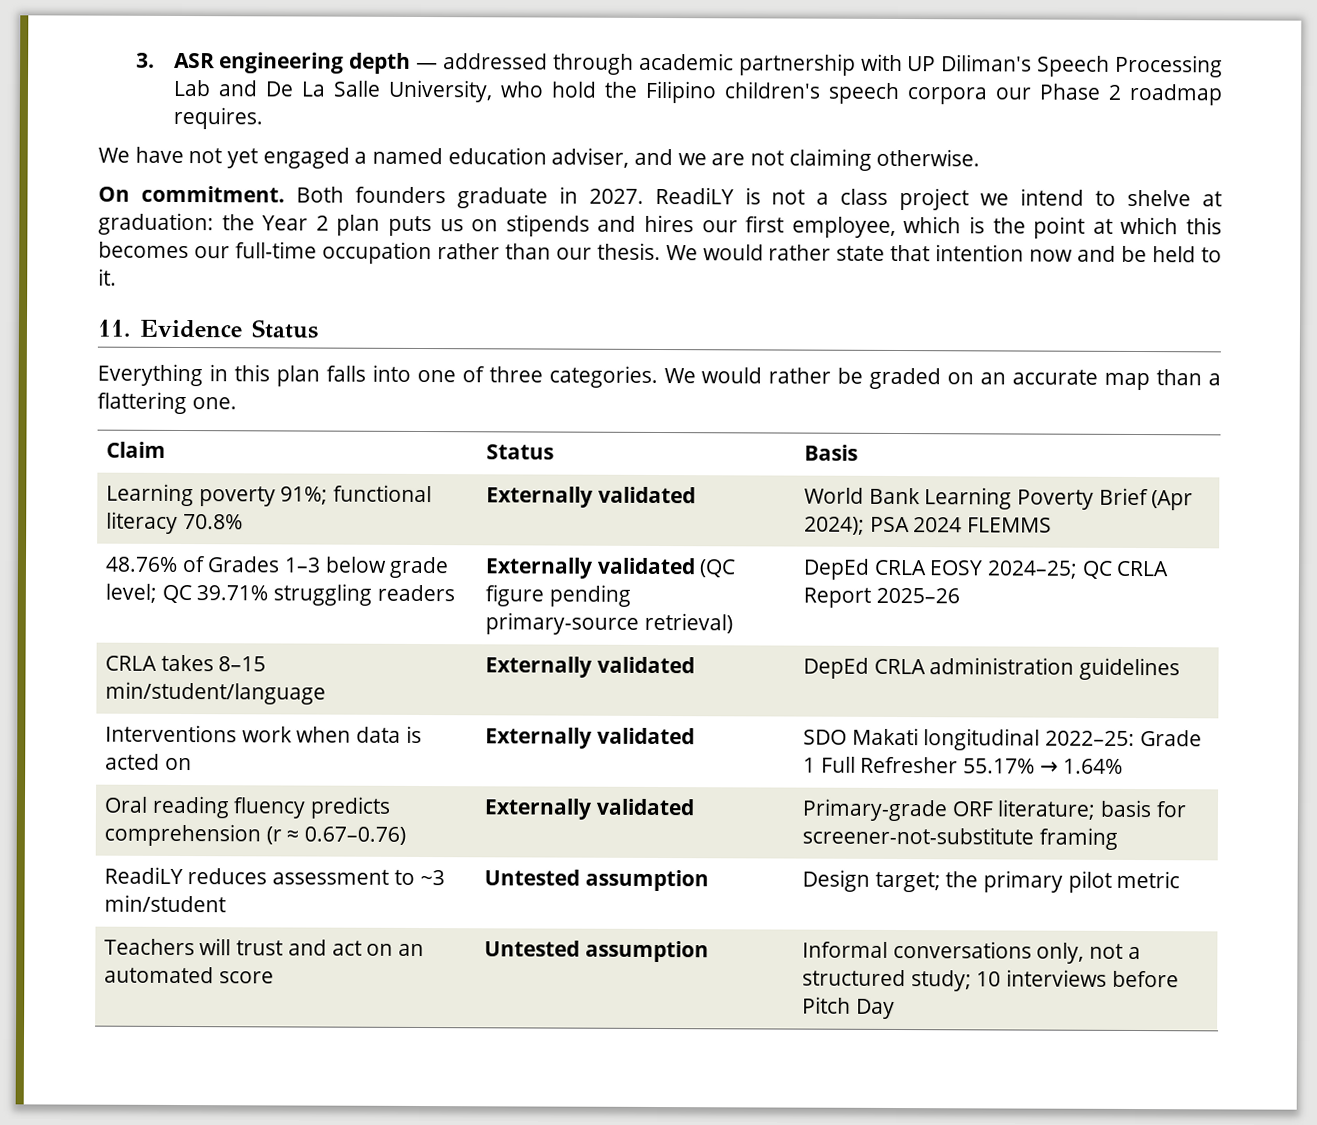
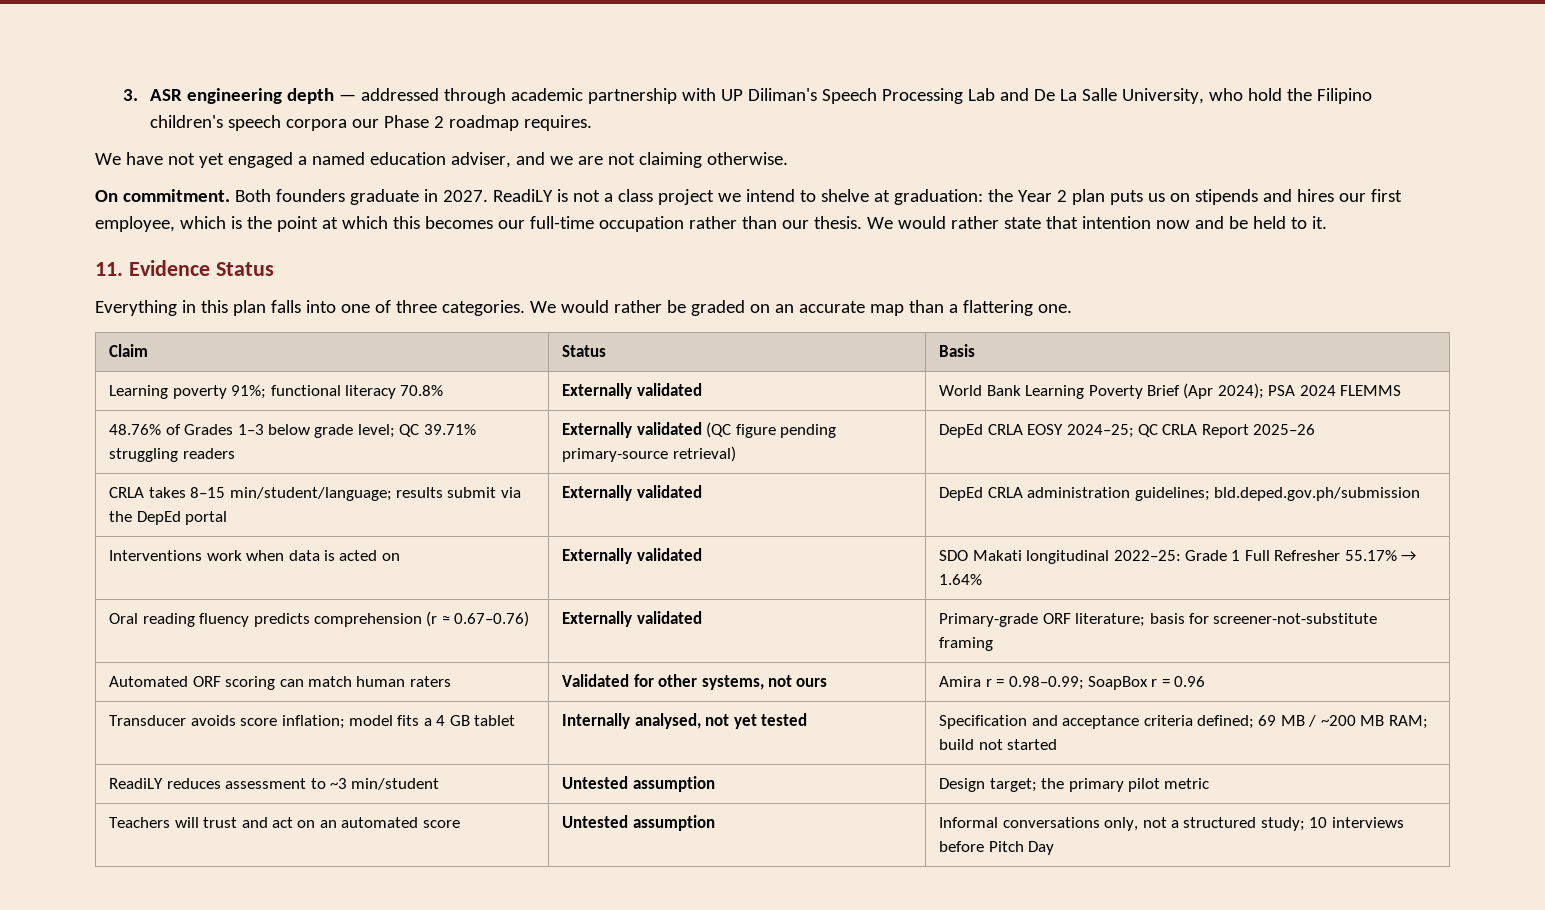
- CRLA takes 8–15 min/student/language | Externally validated | DepEd CRLA administration guidelines
+ CRLA takes 8–15 min/student/language; results submit via the DepEd portal | Externally validated | DepEd CRLA administration guidelines; bld.deped.gov.ph/submission
+ Automated ORF scoring can match human raters | Validated for other systems, not ours | Amira r = 0.98–0.99; SoapBox r = 0.96
+ Transducer avoids score inflation; model fits a 4 GB tablet | Internally analysed, not yet tested | Specification and acceptance criteria defined; 69 MB / ~200 MB RAM; build not started

